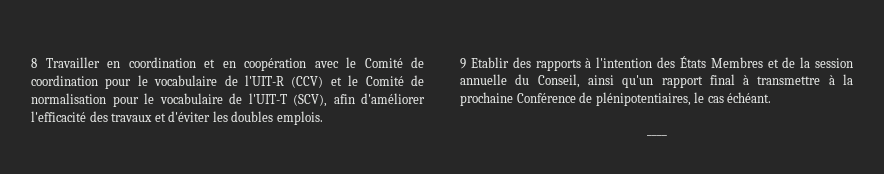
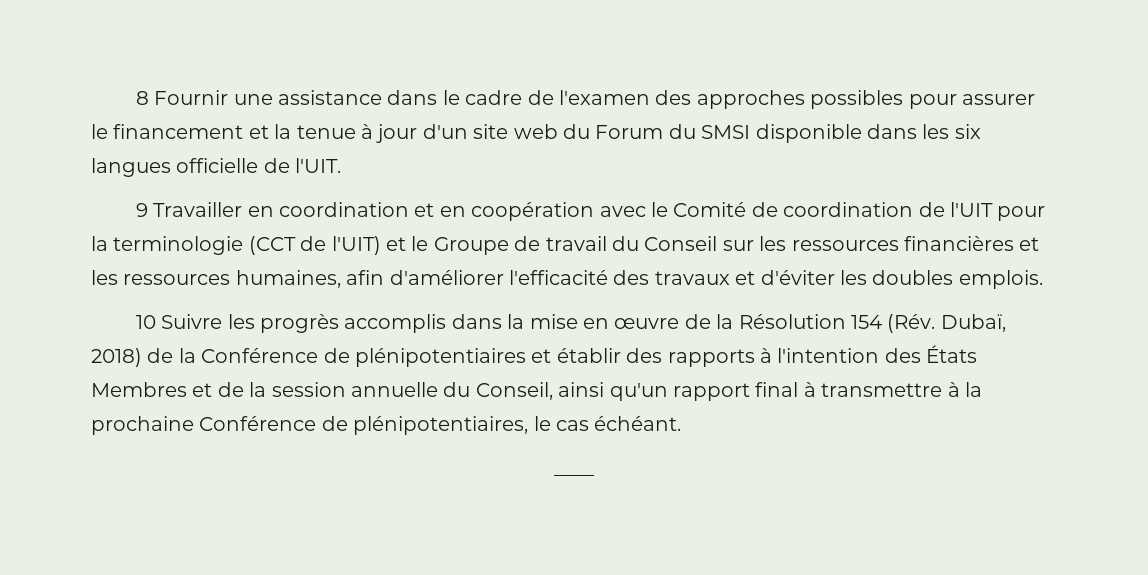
- 8 Travailler en coordination et en coopération avec le Comité de coordination pour le vocabulaire de l'UIT-R (CCV) et le Comité de normalisation pour le vocabulaire de l'UIT-T (SCV), afin d'améliorer l'efficacité des travaux et d'éviter les doubles emplois.
+ 8 Fournir une assistance dans le cadre de l'examen des approches possibles pour assurer le financement et la tenue à jour d'un site web du Forum du SMSI disponible dans les six langues officielle de l'UIT.
+ 9 Travailler en coordination et en coopération avec le Comité de coordination de l'UIT pour la terminologie (CCT de l'UIT) et le Groupe de travail du Conseil sur les ressources financières et les ressources humaines, afin d'améliorer l'efficacité des travaux et d'éviter les doubles emplois.
- 9 Etablir des rapports à l'intention des États Membres et de la session annuelle du Conseil, ainsi qu'un rapport final à transmettre à la prochaine Conférence de plénipotentiaires, le cas échéant.
+ 10 Suivre les progrès accomplis dans la mise en œuvre de la Résolution 154 (Rév. Dubaï, 2018) de la Conférence de plénipotentiaires et établir des rapports à l'intention des États Membres et de la session annuelle du Conseil, ainsi qu'un rapport final à transmettre à la prochaine Conférence de plénipotentiaires, le cas échéant.

